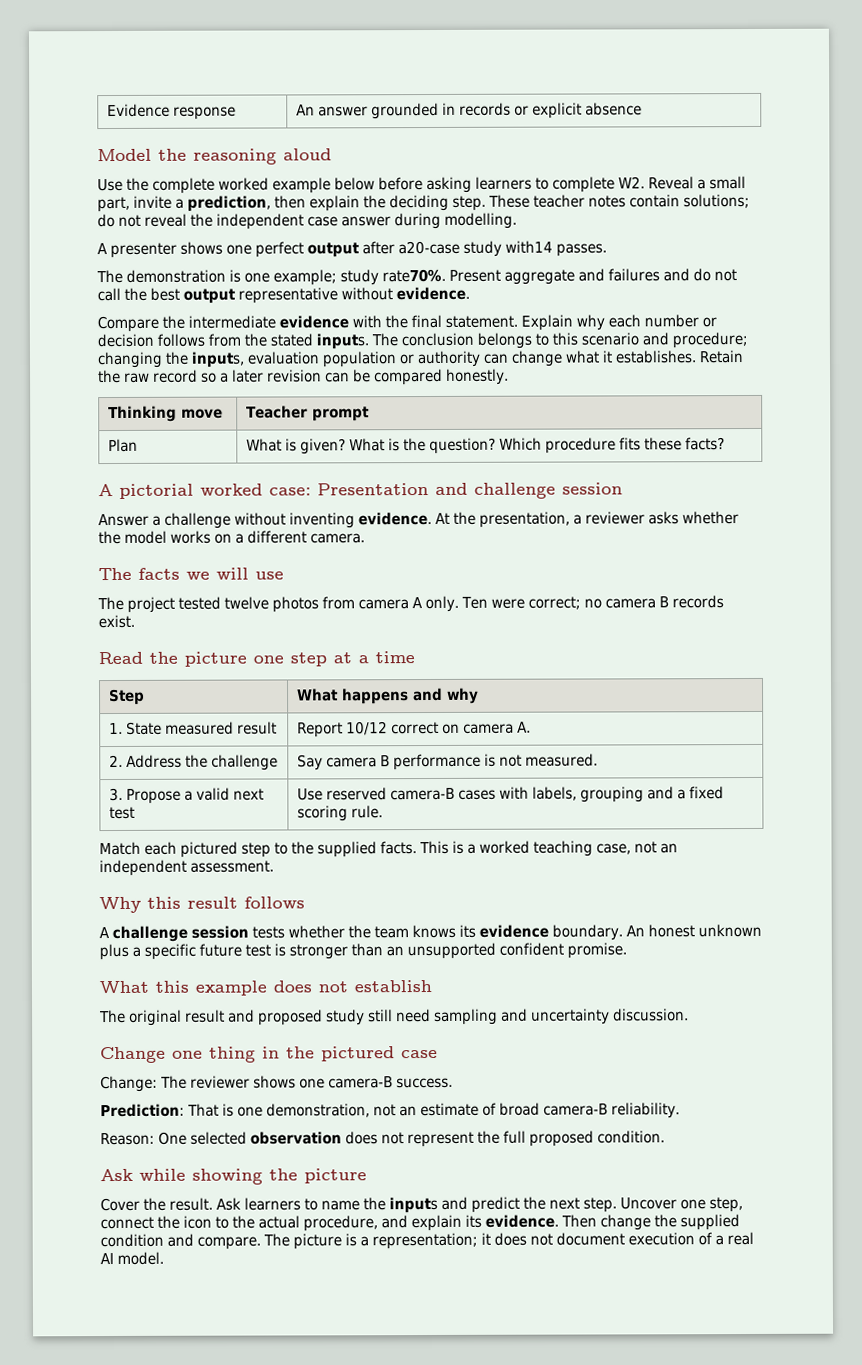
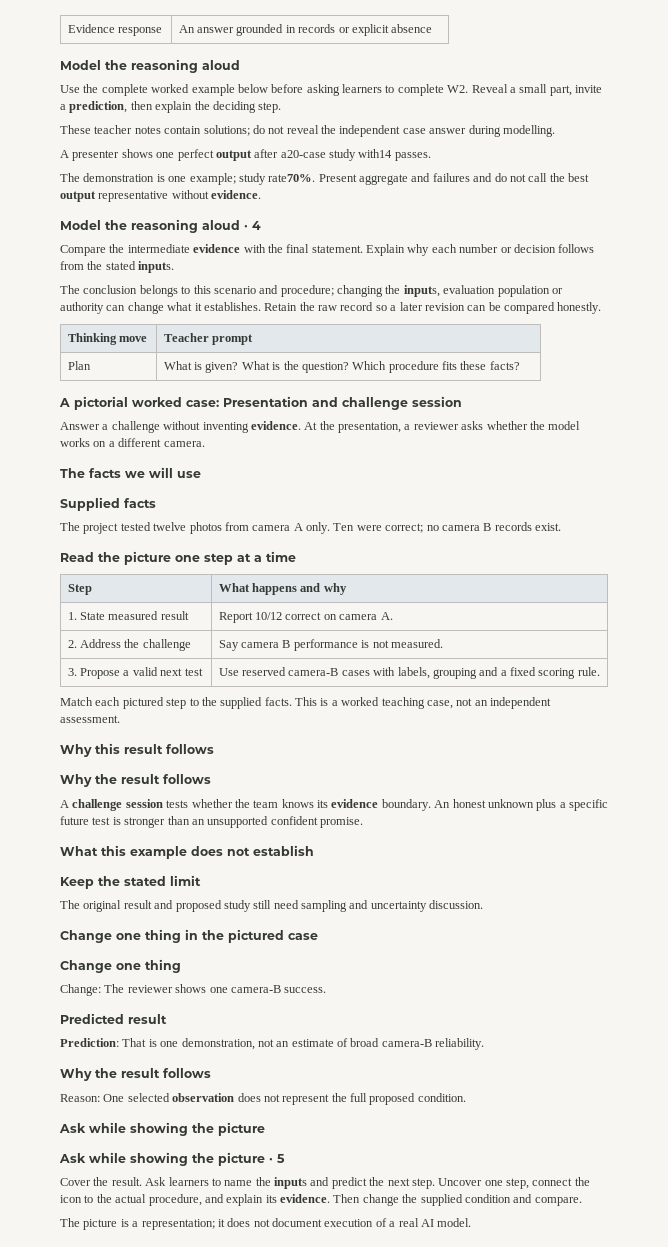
- Use the complete worked example below before asking learners to complete W2. Reveal a small part, invite a prediction, then explain the deciding step. These teacher notes contain solutions; do not reveal the independent case answer during modelling.
+ Use the complete worked example below before asking learners to complete W2. Reveal a small part, invite a prediction, then explain the deciding step.
+ These teacher notes contain solutions; do not reveal the independent case answer during modelling.
+ Model the reasoning aloud · 4
- Explain why each number or decision follows from the stated inputs. The conclusion belongs to this scenario and procedure; changing the inputs, evaluation population or authority can change what it establishes.
+ Explain why each number or decision follows from the stated inputs.
+ The conclusion belongs to this scenario and procedure; changing the inputs, evaluation population or authority can change what it establishes.
+ Supplied facts
  Why this result follows
+ Why the result follows
+ Keep the stated limit
  Change one thing in the pictured case
+ Change one thing
+ Predicted result
  Prediction: That is one demonstration, not an estimate of broad camera-B reliability.
+ Why the result follows
+ Ask while showing the picture · 5
- Then change the supplied condition and compare. The picture is a representation; it does not document execution of a real AI model.
+ Then change the supplied condition and compare.
+ The picture is a representation; it does not document execution of a real AI model.

